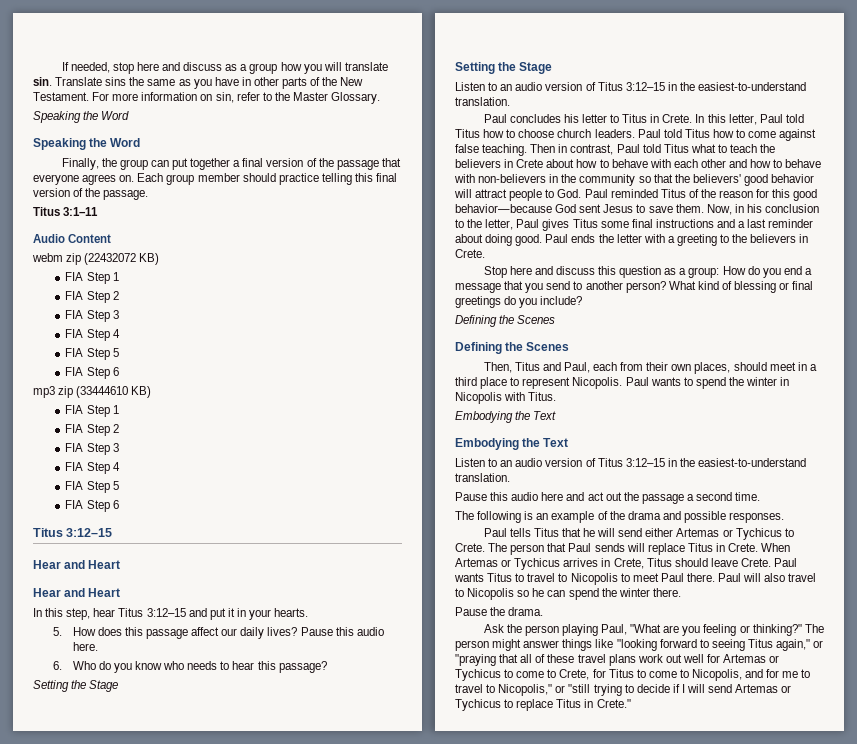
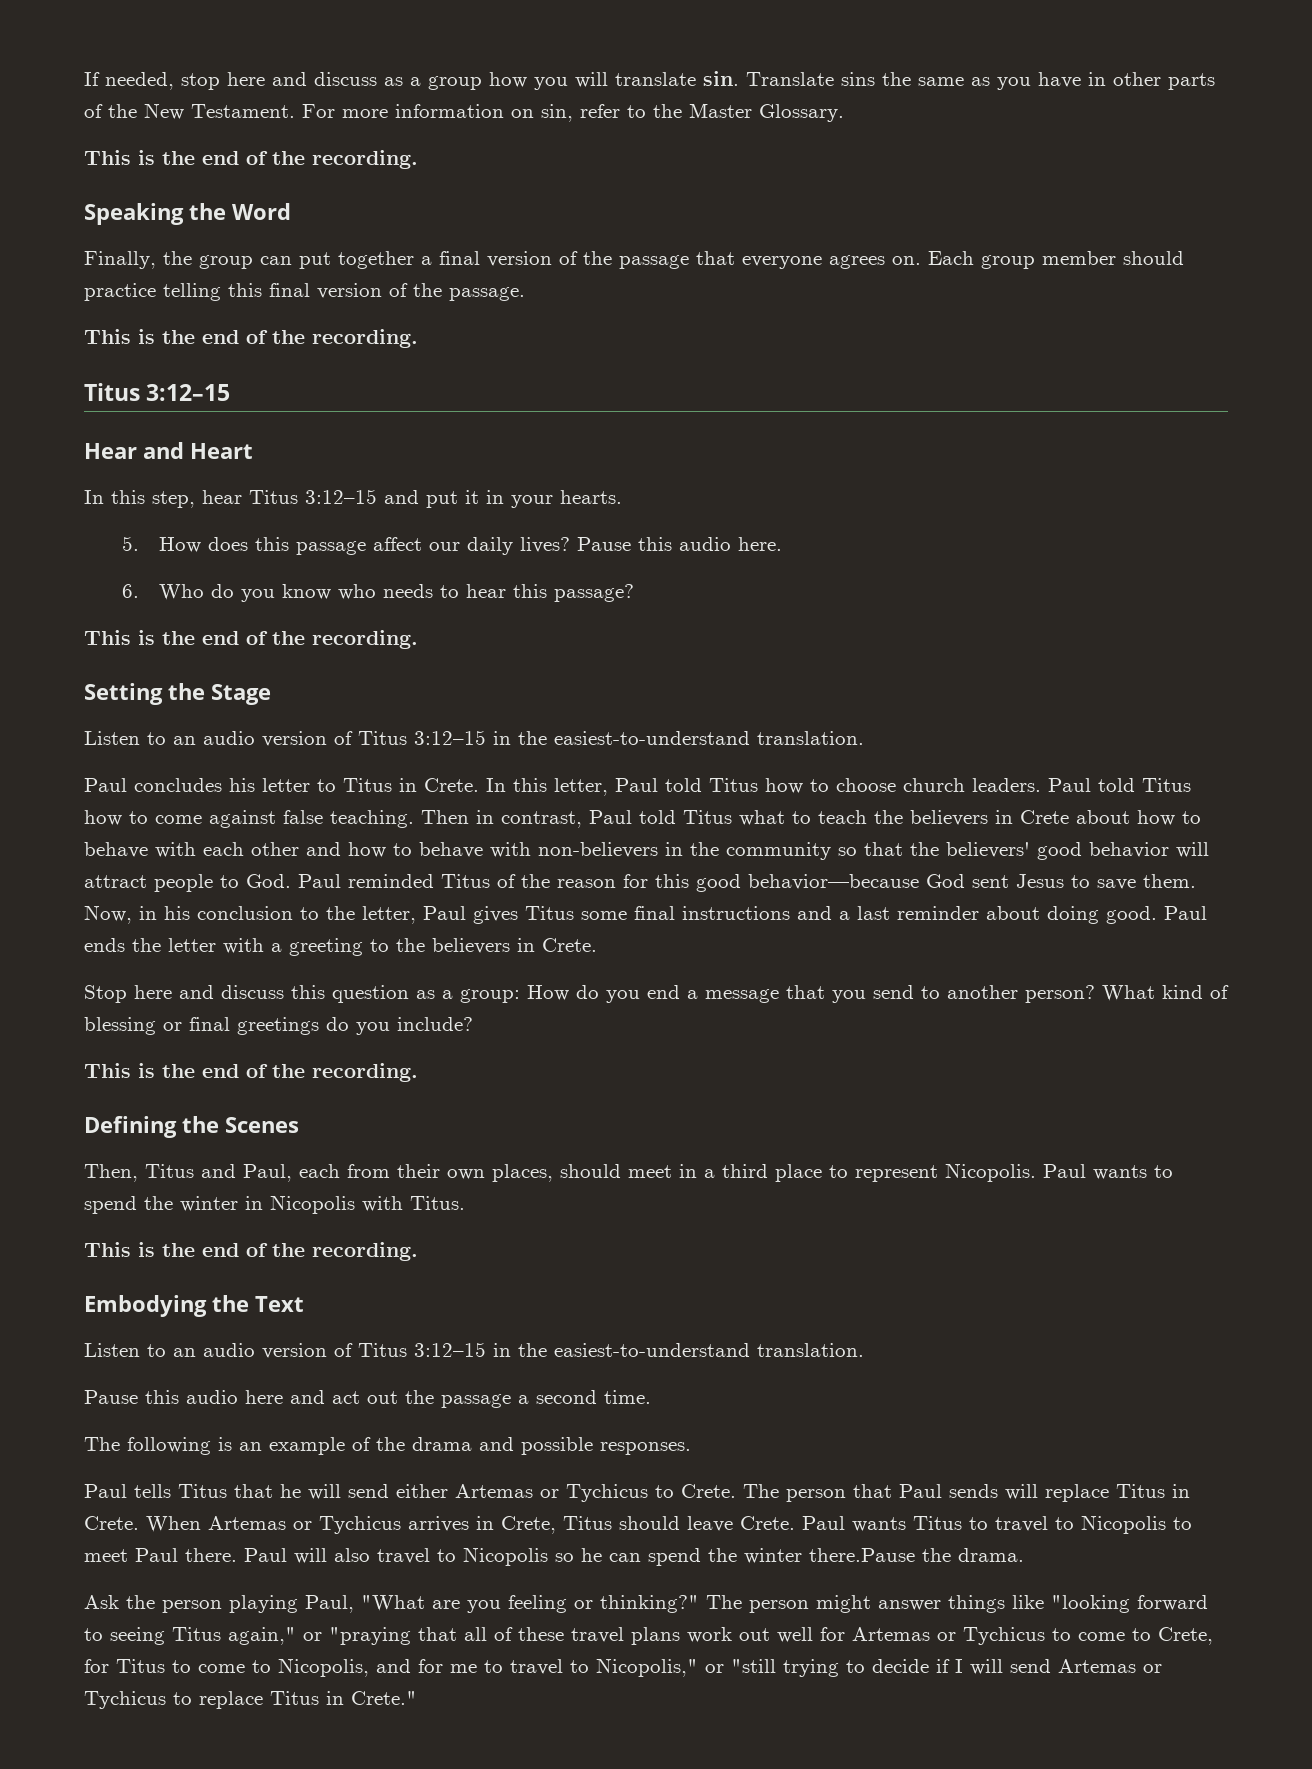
  For more information on sin, refer to the Master Glossary.
- Speaking the Word
+ This is the end of the recording.
  Each group member should practice telling this final version of the passage.
- Titus 3:1–11
- Audio Content
- webm zip (22432072 KB)
- FIA Step 1
- FIA Step 2
- FIA Step 3
- FIA Step 4
- FIA Step 5
- FIA Step 6
- mp3 zip (33444610 KB)
- FIA Step 1
- FIA Step 2
- FIA Step 3
- FIA Step 4
- FIA Step 5
- FIA Step 6
+ This is the end of the recording.
  Titus 3:12–15
- Hear and Heart
  6. Who do you know who needs to hear this passage?
- Setting the Stage
+ This is the end of the recording.
  What kind of blessing or final greetings do you include?
- Defining the Scenes
+ This is the end of the recording.
  Paul wants to spend the winter in Nicopolis with Titus.
- Embodying the Text
+ This is the end of the recording.
- Paul will also travel to Nicopolis so he can spend the winter there.
- Pause the drama.
+ Paul will also travel to Nicopolis so he can spend the winter there.Pause the drama.

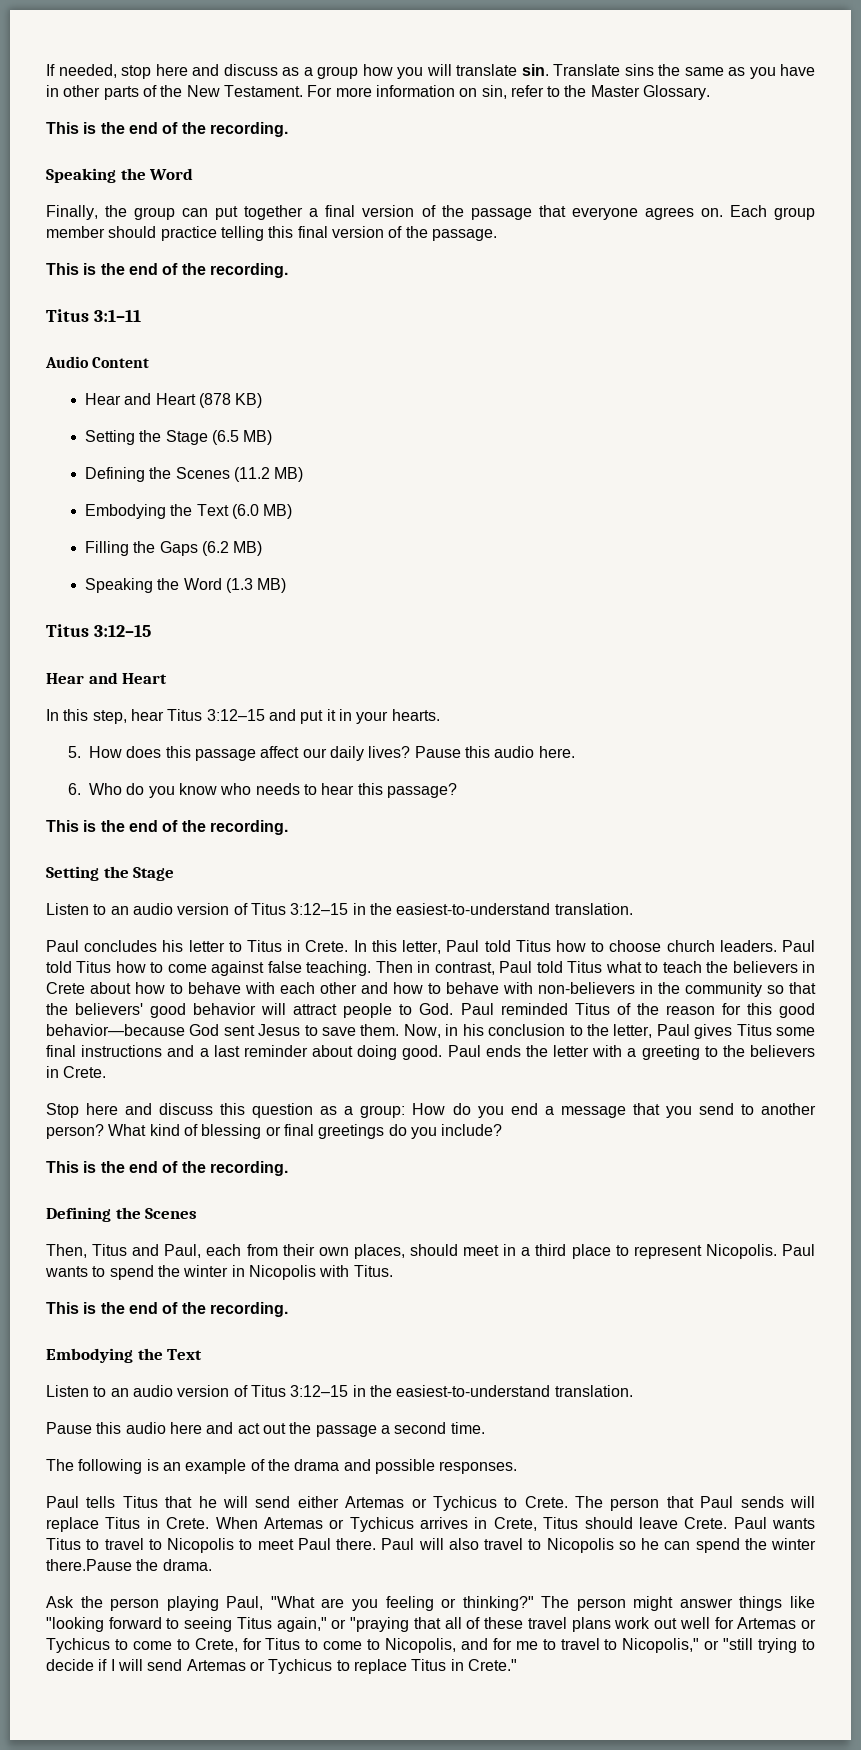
+ Titus 3:1–11
+ Audio Content
+ Hear and Heart (878 KB)
+ Setting the Stage (6.5 MB)
+ Defining the Scenes (11.2 MB)
+ Embodying the Text (6.0 MB)
+ Filling the Gaps (6.2 MB)
+ Speaking the Word (1.3 MB)

